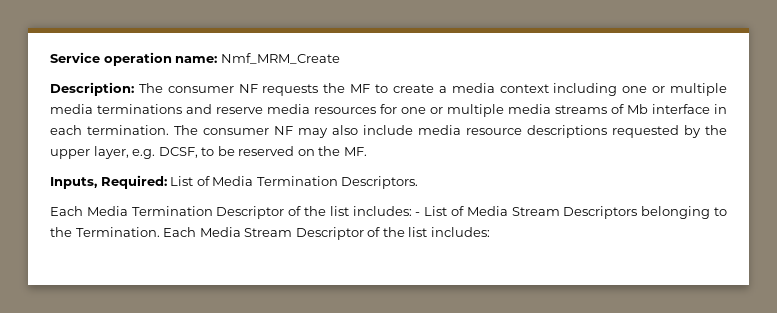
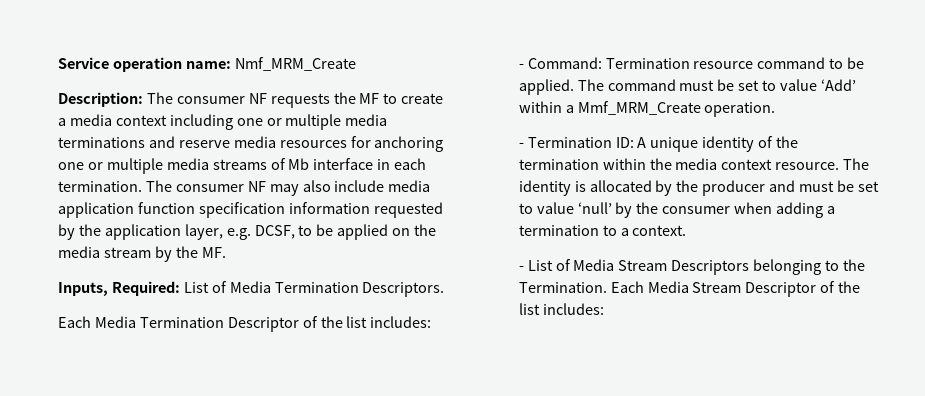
- Description: The consumer NF requests the MF to create a media context including one or multiple media terminations and reserve media resources for one or multiple media streams of Mb interface in each termination.
+ Description: The consumer NF requests the MF to create a media context including one or multiple media terminations and reserve media resources for anchoring one or multiple media streams of Mb interface in each termination.
- The consumer NF may also include media resource descriptions requested by the upper layer, e.g. DCSF, to be reserved on the MF.
+ The consumer NF may also include media application function specification information requested by the application layer, e.g. DCSF, to be applied on the media stream by the MF.
- Each Media Termination Descriptor of the list includes: - List of Media Stream Descriptors belonging to the Termination.
+ Each Media Termination Descriptor of the list includes:
+ - Command: Termination resource command to be applied. The command must be set to value ‘Add’ within a Mmf_MRM_Create operation.
+ - Termination ID: A unique identity of the termination within the media context resource. The identity is allocated by the producer and must be set to value ‘null’ by the consumer when adding a termination to a context.
+ - List of Media Stream Descriptors belonging to the Termination.

